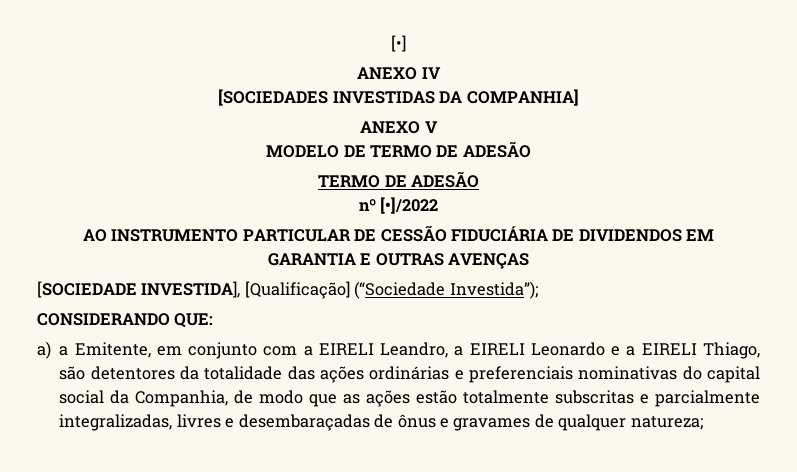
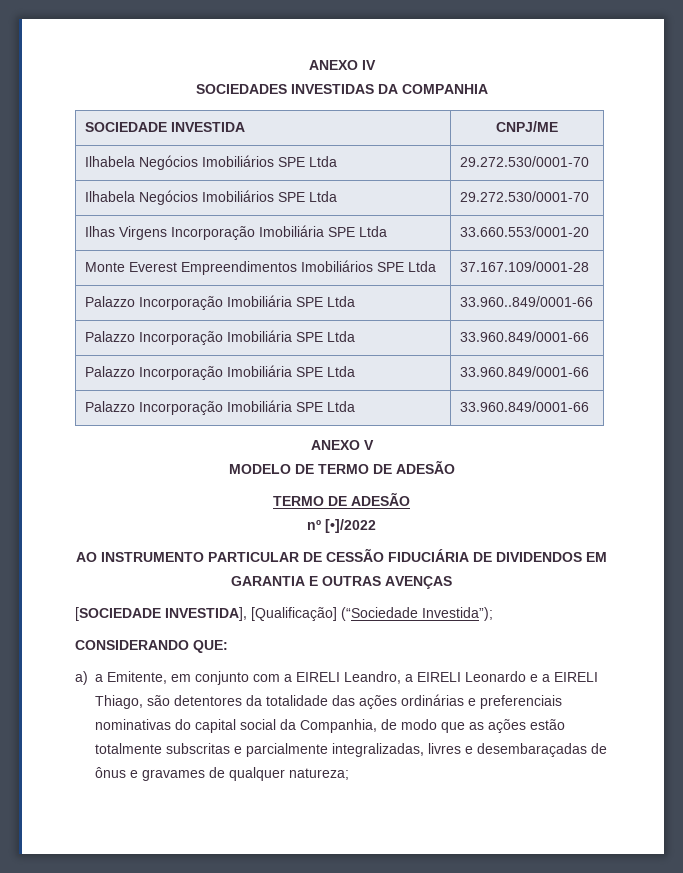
- [•]
- [SOCIEDADES INVESTIDAS DA COMPANHIA]
+ SOCIEDADES INVESTIDAS DA COMPANHIA
+ SOCIEDADE INVESTIDA | CNPJ/ME
+ Ilhabela Negócios Imobiliários SPE Ltda | 29.272.530/0001-70
+ Ilhabela Negócios Imobiliários SPE Ltda | 29.272.530/0001-70
+ Ilhas Virgens Incorporação Imobiliária SPE Ltda | 33.660.553/0001-20
+ Monte Everest Empreendimentos Imobiliários SPE Ltda | 37.167.109/0001-28
+ Palazzo Incorporação Imobiliária SPE Ltda | 33.960..849/0001-66
+ Palazzo Incorporação Imobiliária SPE Ltda | 33.960.849/0001-66
+ Palazzo Incorporação Imobiliária SPE Ltda | 33.960.849/0001-66
+ Palazzo Incorporação Imobiliária SPE Ltda | 33.960.849/0001-66

